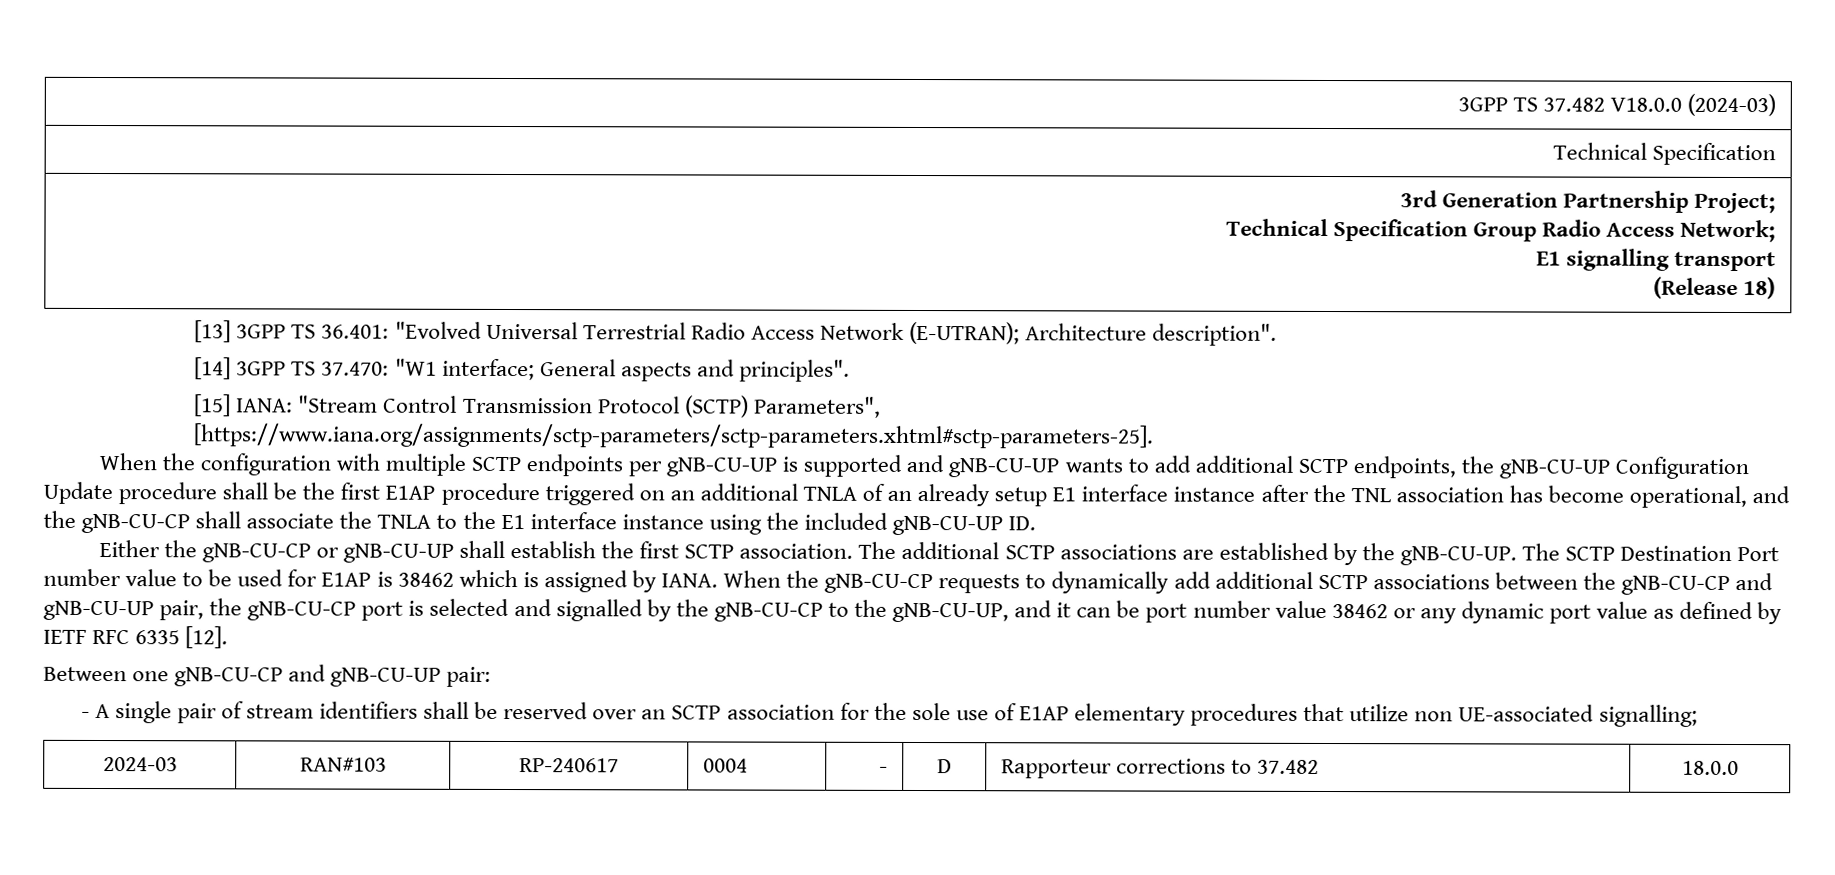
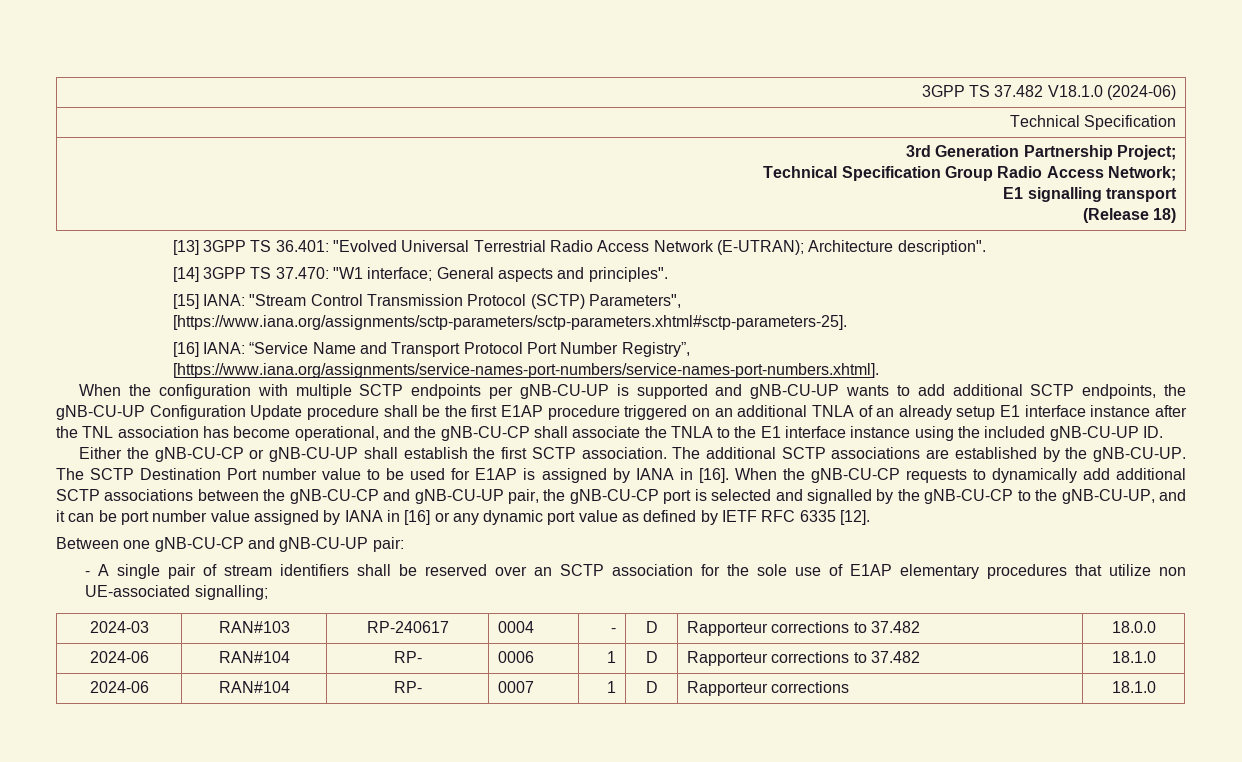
- 3GPP TS 37.482 V18.0.0 (2024-03)
+ 3GPP TS 37.482 V18.1.0 (2024-06)
+ [16] IANA: “Service Name and Transport Protocol Port Number Registry”, [https://www.iana.org/assignments/service-names-port-numbers/service-names-port-numbers.xhtml].
- The SCTP Destination Port number value to be used for E1AP is 38462 which is assigned by IANA.
+ The SCTP Destination Port number value to be used for E1AP is assigned by IANA in [16].
- When the gNB-CU-CP requests to dynamically add additional SCTP associations between the gNB-CU-CP and gNB-CU-UP pair, the gNB-CU-CP port is selected and signalled by the gNB-CU-CP to the gNB-CU-UP, and it can be port number value 38462 or any dynamic port value as defined by IETF RFC 6335 [12].
+ When the gNB-CU-CP requests to dynamically add additional SCTP associations between the gNB-CU-CP and gNB-CU-UP pair, the gNB-CU-CP port is selected and signalled by the gNB-CU-CP to the gNB-CU-UP, and it can be port number value assigned by IANA in [16] or any dynamic port value as defined by IETF RFC 6335 [12].
+ 2024-06 | RAN#104 | RP- | 0006 | 1 | D | Rapporteur corrections to 37.482 | 18.1.0
+ 2024-06 | RAN#104 | RP- | 0007 | 1 | D | Rapporteur corrections | 18.1.0

